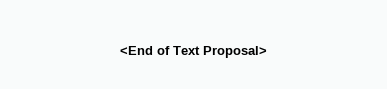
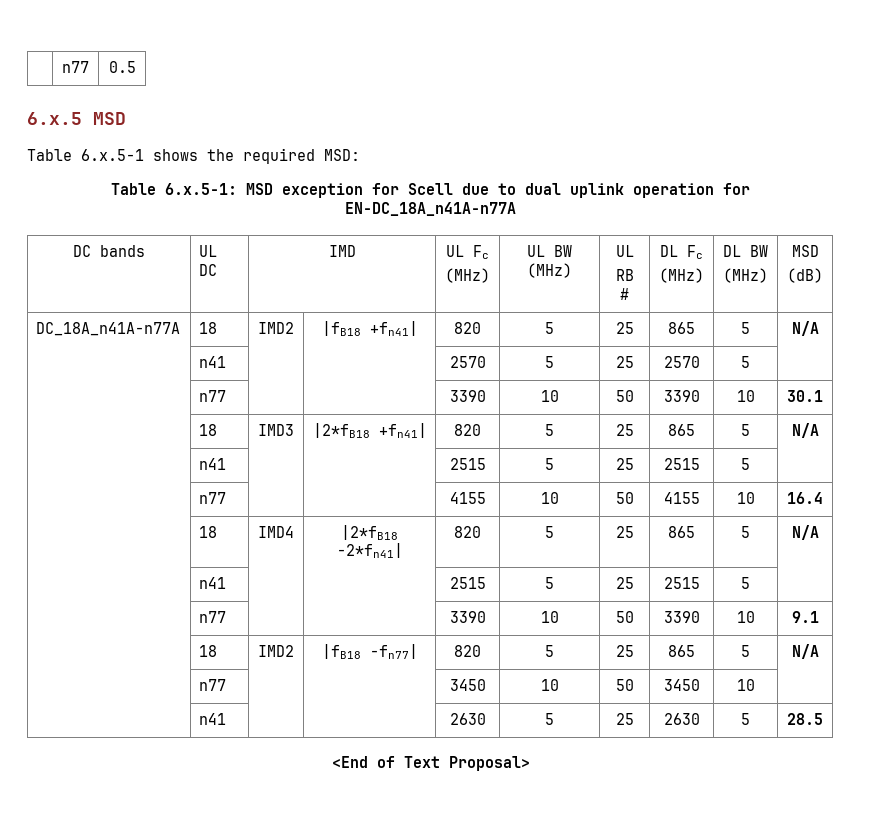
+ | n77 | 0.5
+ 6.x.5 MSD
+ Table 6.x.5-1 shows the required MSD:
+ Table 6.x.5-1: MSD exception for Scell due to dual uplink operation for EN-DC_18A_n41A-n77A
+ DC bands | UL DC | IMD | UL Fc
+ (MHz) | UL BW (MHz) | UL
+ RB # | DL Fc
+ (MHz) | DL BW
+ (MHz) | MSD
+ (dB)
+ DC_18A_n41A-n77A | 18 | IMD2 | |fB18 +fn41| | 820 | 5 | 25 | 865 | 5 | N/A
+ | n41 | | | 2570 | 5 | 25 | 2570 | 5 |
+ | n77 | | | 3390 | 10 | 50 | 3390 | 10 | 30.1
+ | 18 | IMD3 | |2*fB18 +fn41| | 820 | 5 | 25 | 865 | 5 | N/A
+ | n41 | | | 2515 | 5 | 25 | 2515 | 5 |
+ | n77 | | | 4155 | 10 | 50 | 4155 | 10 | 16.4
+ | 18 | IMD4 | |2*fB18 -2*fn41| | 820 | 5 | 25 | 865 | 5 | N/A
+ | n41 | | | 2515 | 5 | 25 | 2515 | 5 |
+ | n77 | | | 3390 | 10 | 50 | 3390 | 10 | 9.1
+ | 18 | IMD2 | |fB18 -fn77| | 820 | 5 | 25 | 865 | 5 | N/A
+ | n77 | | | 3450 | 10 | 50 | 3450 | 10 |
+ | n41 | | | 2630 | 5 | 25 | 2630 | 5 | 28.5

